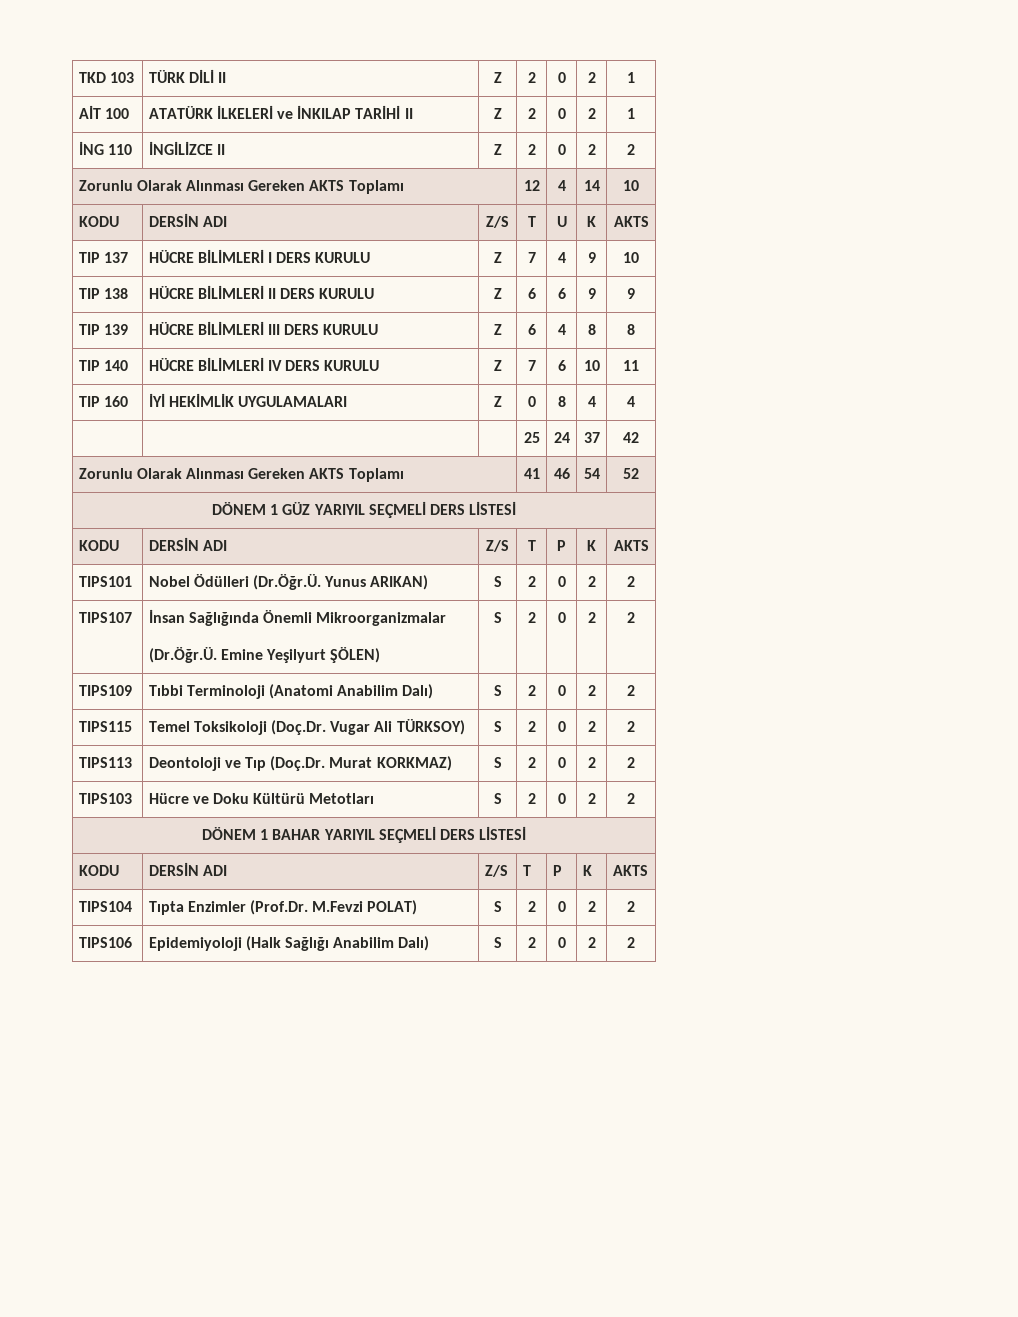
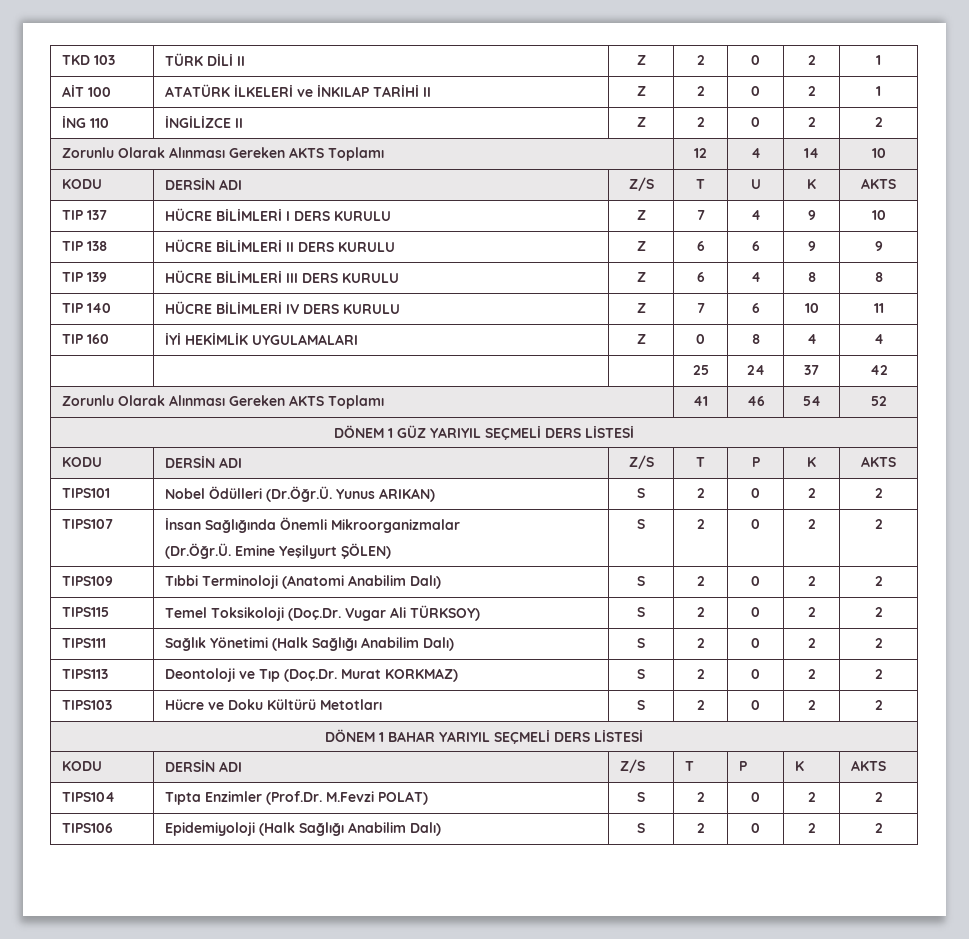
+ TIPS111 | Sağlık Yönetimi (Halk Sağlığı Anabilim Dalı) | S | 2 | 0 | 2 | 2

